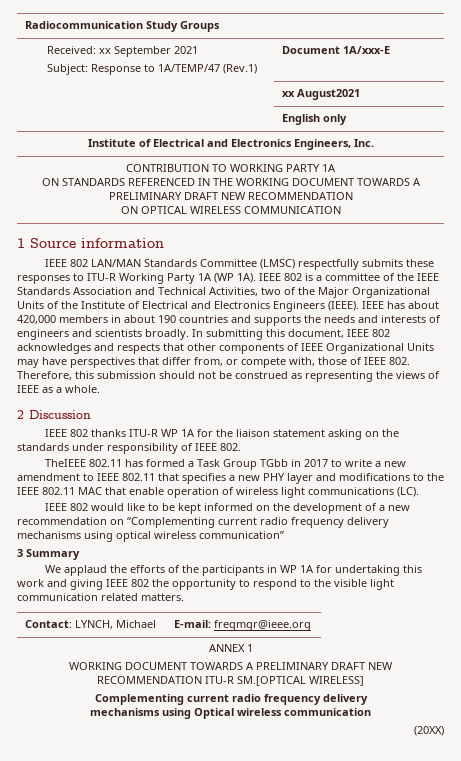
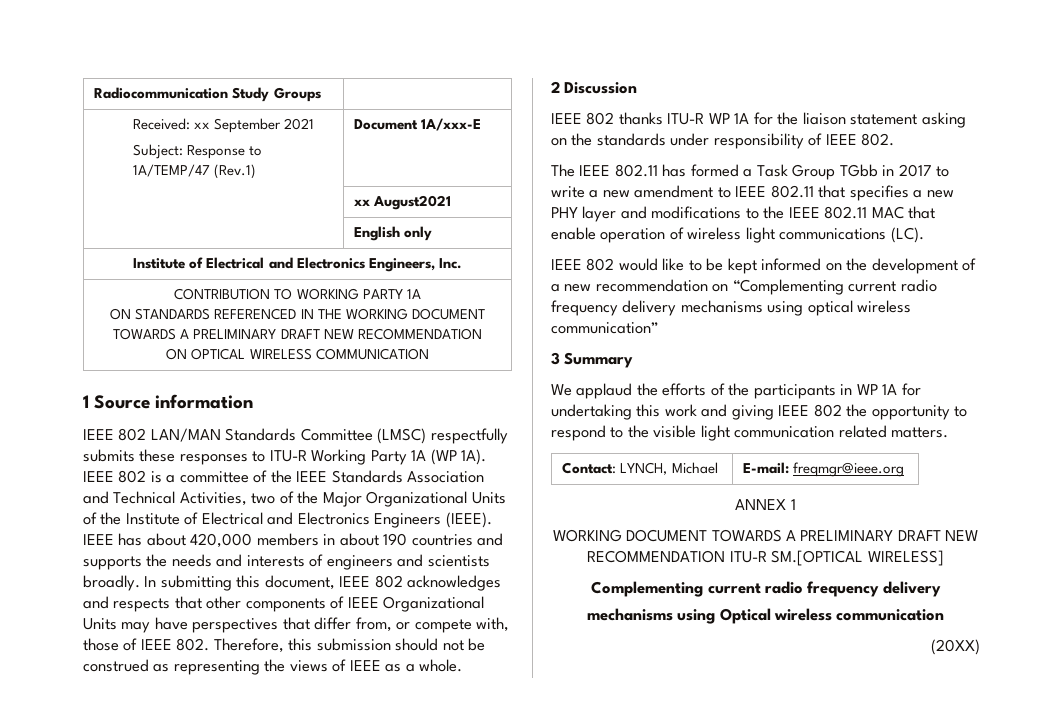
- TheIEEE 802.11 has formed a Task Group TGbb in 2017 to write a new amendment to IEEE 802.11 that specifies a new PHY layer and modifications to the IEEE 802.11 MAC that enable operation of wireless light communications (LC).
+ The IEEE 802.11 has formed a Task Group TGbb in 2017 to write a new amendment to IEEE 802.11 that specifies a new PHY layer and modifications to the IEEE 802.11 MAC that enable operation of wireless light communications (LC).

